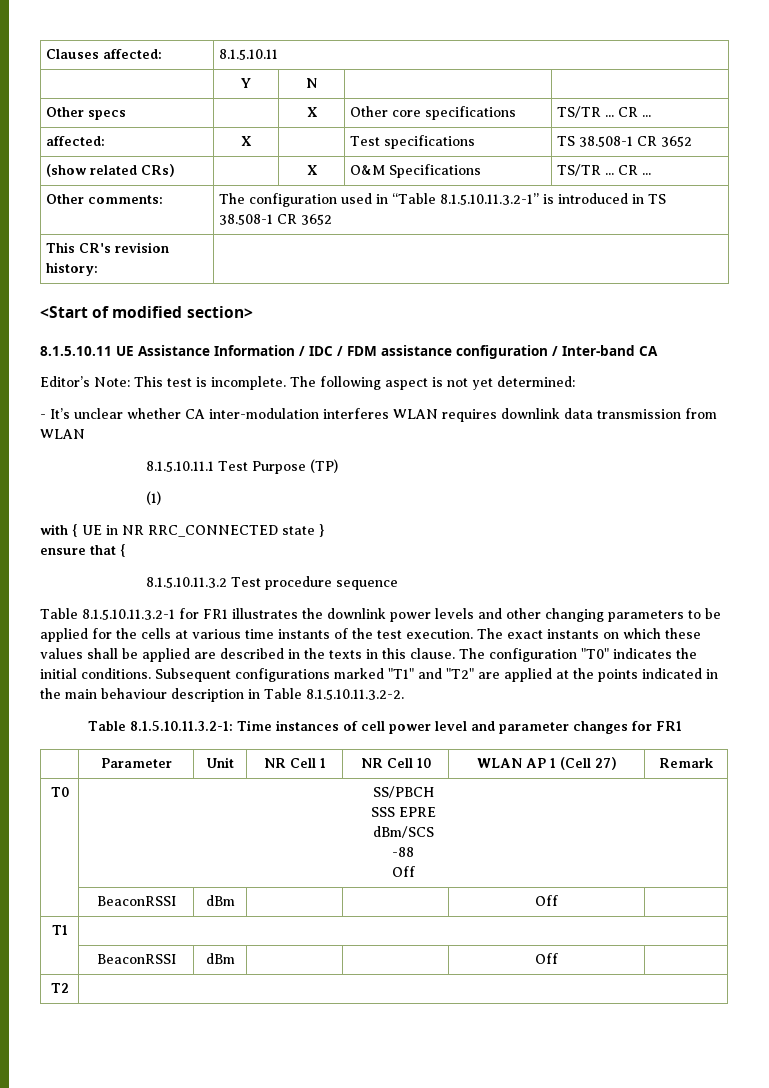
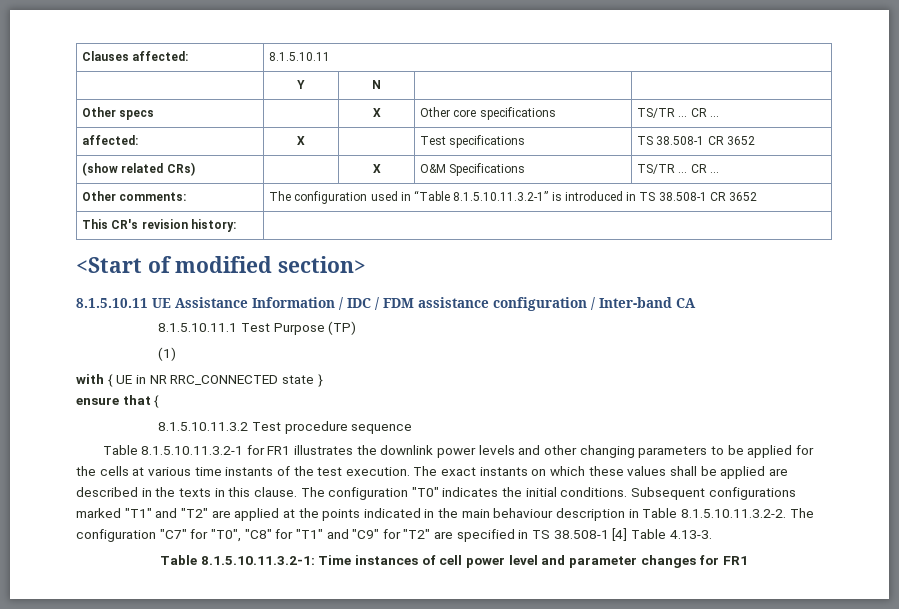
- Editor’s Note: This test is incomplete. The following aspect is not yet determined:
- - It’s unclear whether CA inter-modulation interferes WLAN requires downlink data transmission from WLAN
- Subsequent configurations marked "T1" and "T2" are applied at the points indicated in the main behaviour description in Table 8.1.5.10.11.3.2-2.
+ Subsequent configurations marked "T1" and "T2" are applied at the points indicated in the main behaviour description in Table 8.1.5.10.11.3.2-2. The configuration "C7" for "T0", "C8" for "T1" and "C9" for "T2" are specified in TS 38.508-1 [4] Table 4.13-3.
- | Parameter | Unit | NR Cell 1 | NR Cell 10 | WLAN AP 1 (Cell 27) | Remark
- T0 | SS/PBCH
- SSS EPRE
- dBm/SCS
- -88
- Off
- | BeaconRSSI | dBm | | | Off |
- T1 |
- | BeaconRSSI | dBm | | | Off |
- T2 |

